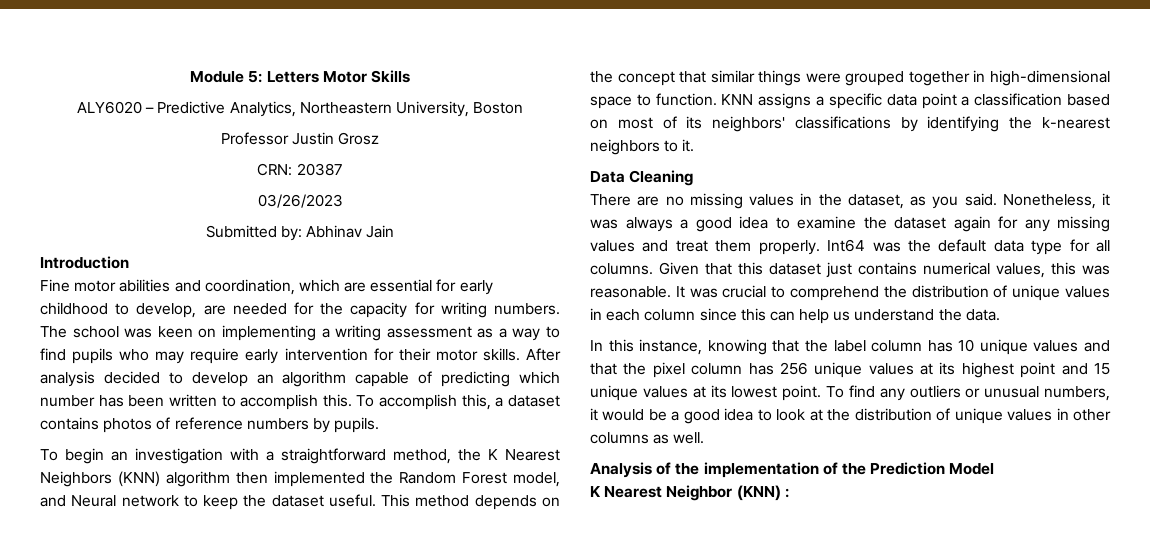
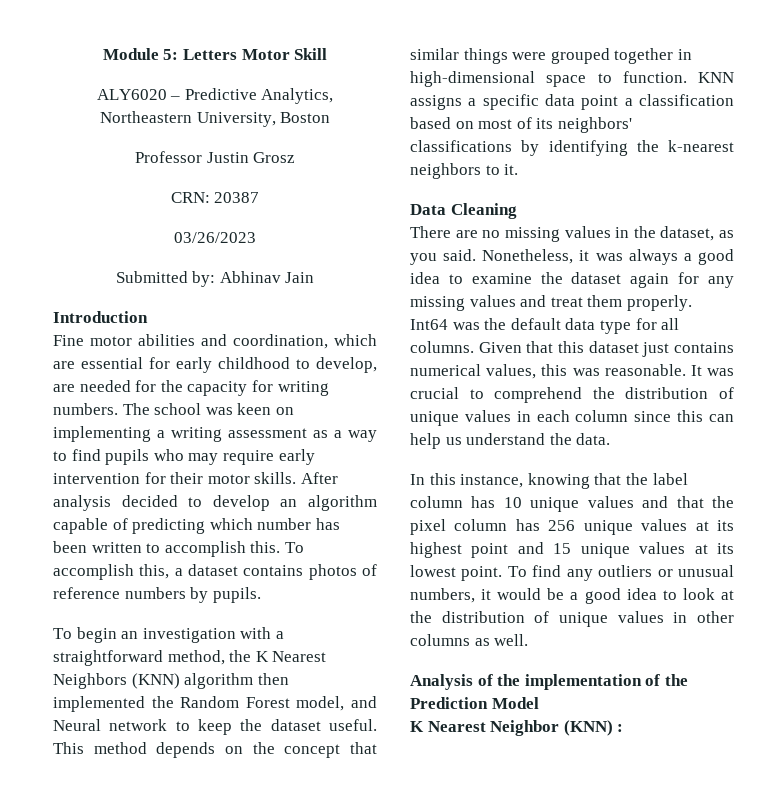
- Module 5: Letters Motor Skills
+ Module 5: Letters Motor Skill

